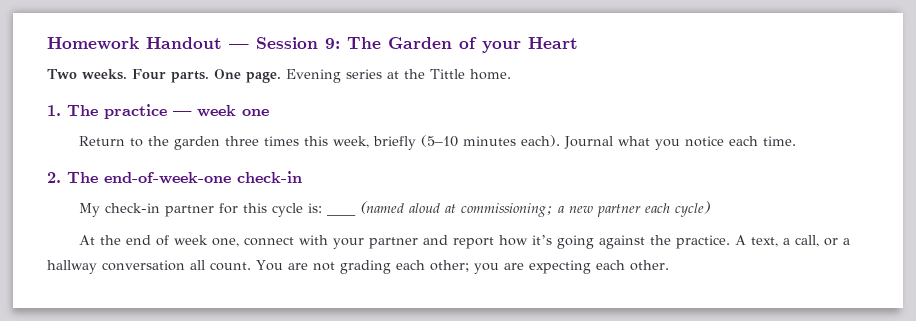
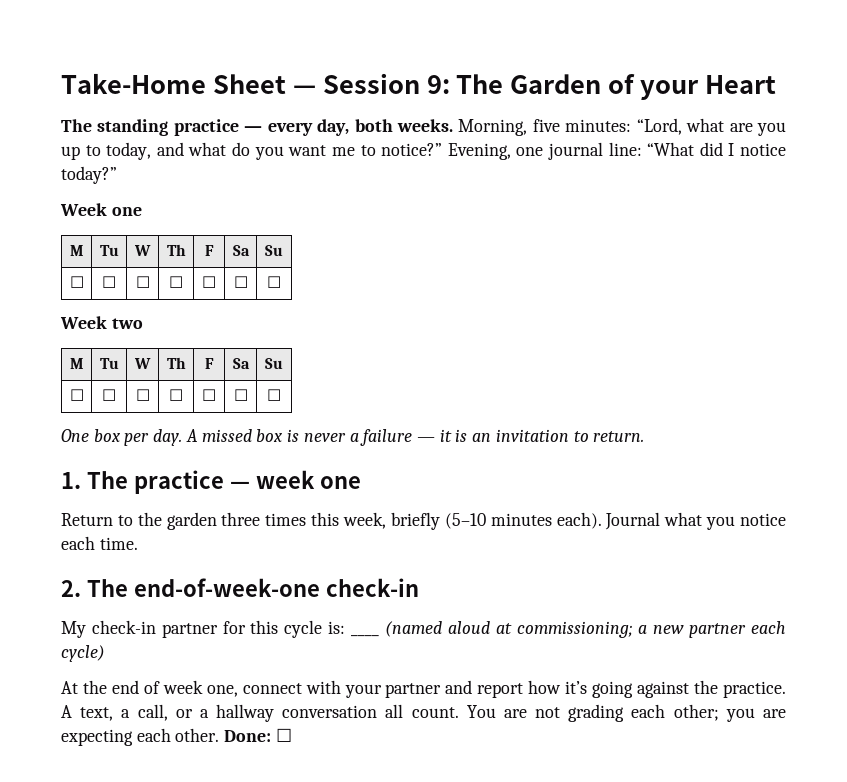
- Homework Handout — Session 9: The Garden of your Heart
+ Take-Home Sheet — Session 9: The Garden of your Heart
- Two weeks. Four parts. One page. Evening series at the Tittle home.
+ The standing practice — every day, both weeks. Morning, five minutes: “Lord, what are you up to today, and what do you want me to notice?” Evening, one journal line: “What did I notice today?”
+ Week one
+ M | Tu | W | Th | F | Sa | Su
+ ☐ | ☐ | ☐ | ☐ | ☐ | ☐ | ☐
+ Week two
+ M | Tu | W | Th | F | Sa | Su
+ ☐ | ☐ | ☐ | ☐ | ☐ | ☐ | ☐
+ One box per day. A missed box is never a failure — it is an invitation to return.
+ Done: ☐

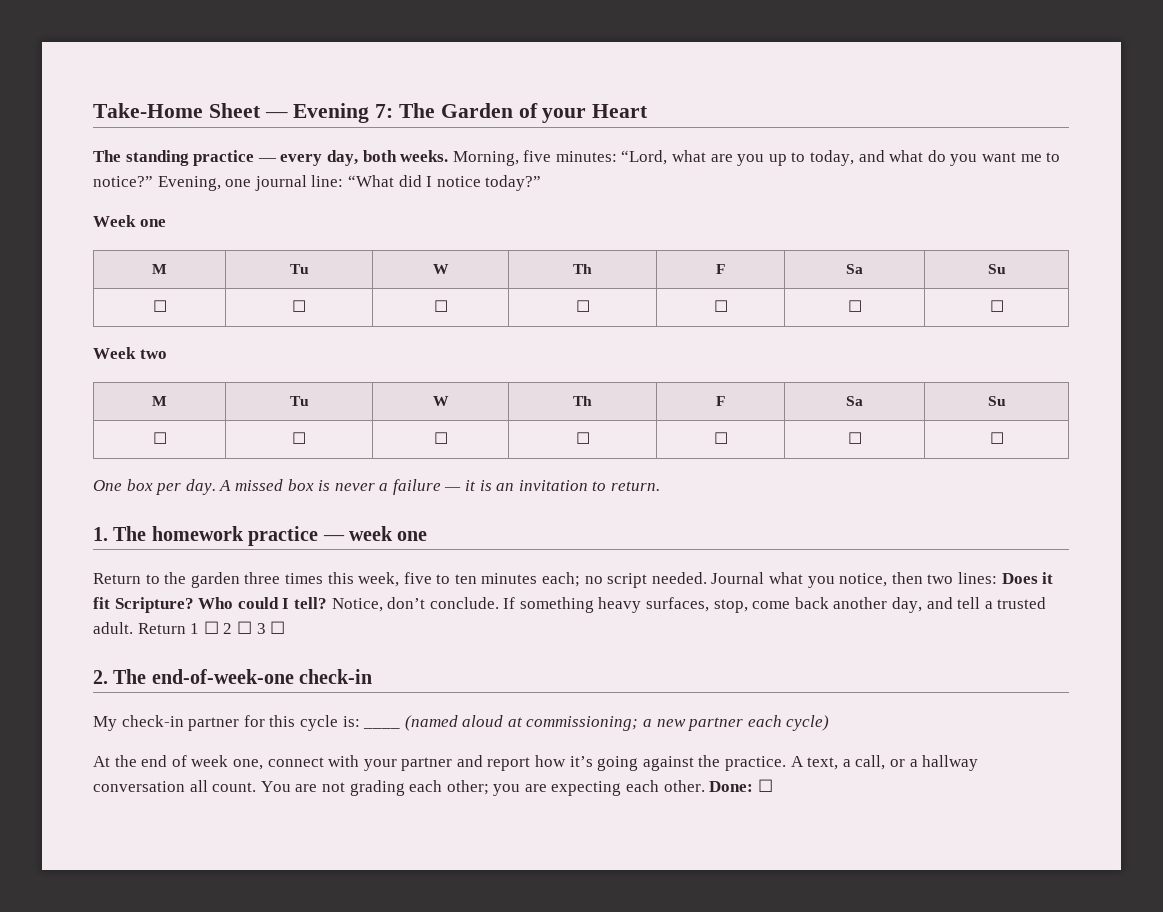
- Take-Home Sheet — Session 9: The Garden of your Heart
+ Take-Home Sheet — Evening 7: The Garden of your Heart
- 1. The practice — week one
+ 1. The homework practice — week one
- Return to the garden three times this week, briefly (5–10 minutes each). Journal what you notice each time.
+ Return to the garden three times this week, five to ten minutes each; no script needed. Journal what you notice, then two lines: Does it fit Scripture? Who could I tell? Notice, don’t conclude. If something heavy surfaces, stop, come back another day, and tell a trusted adult. Return 1 ☐ 2 ☐ 3 ☐

